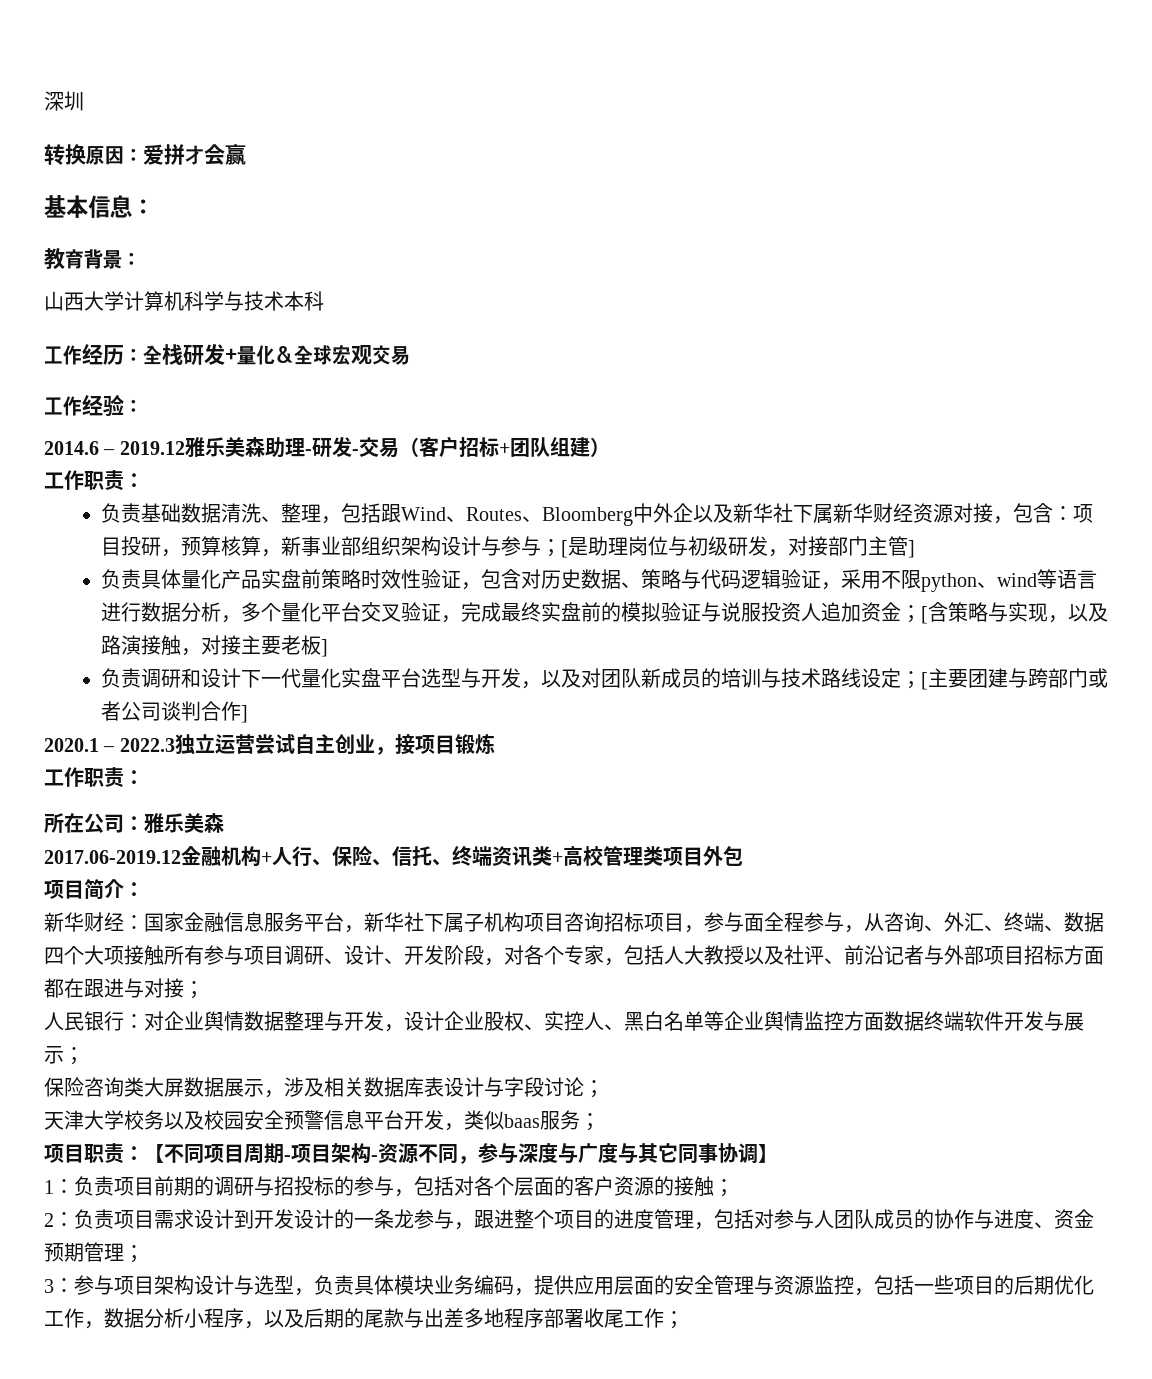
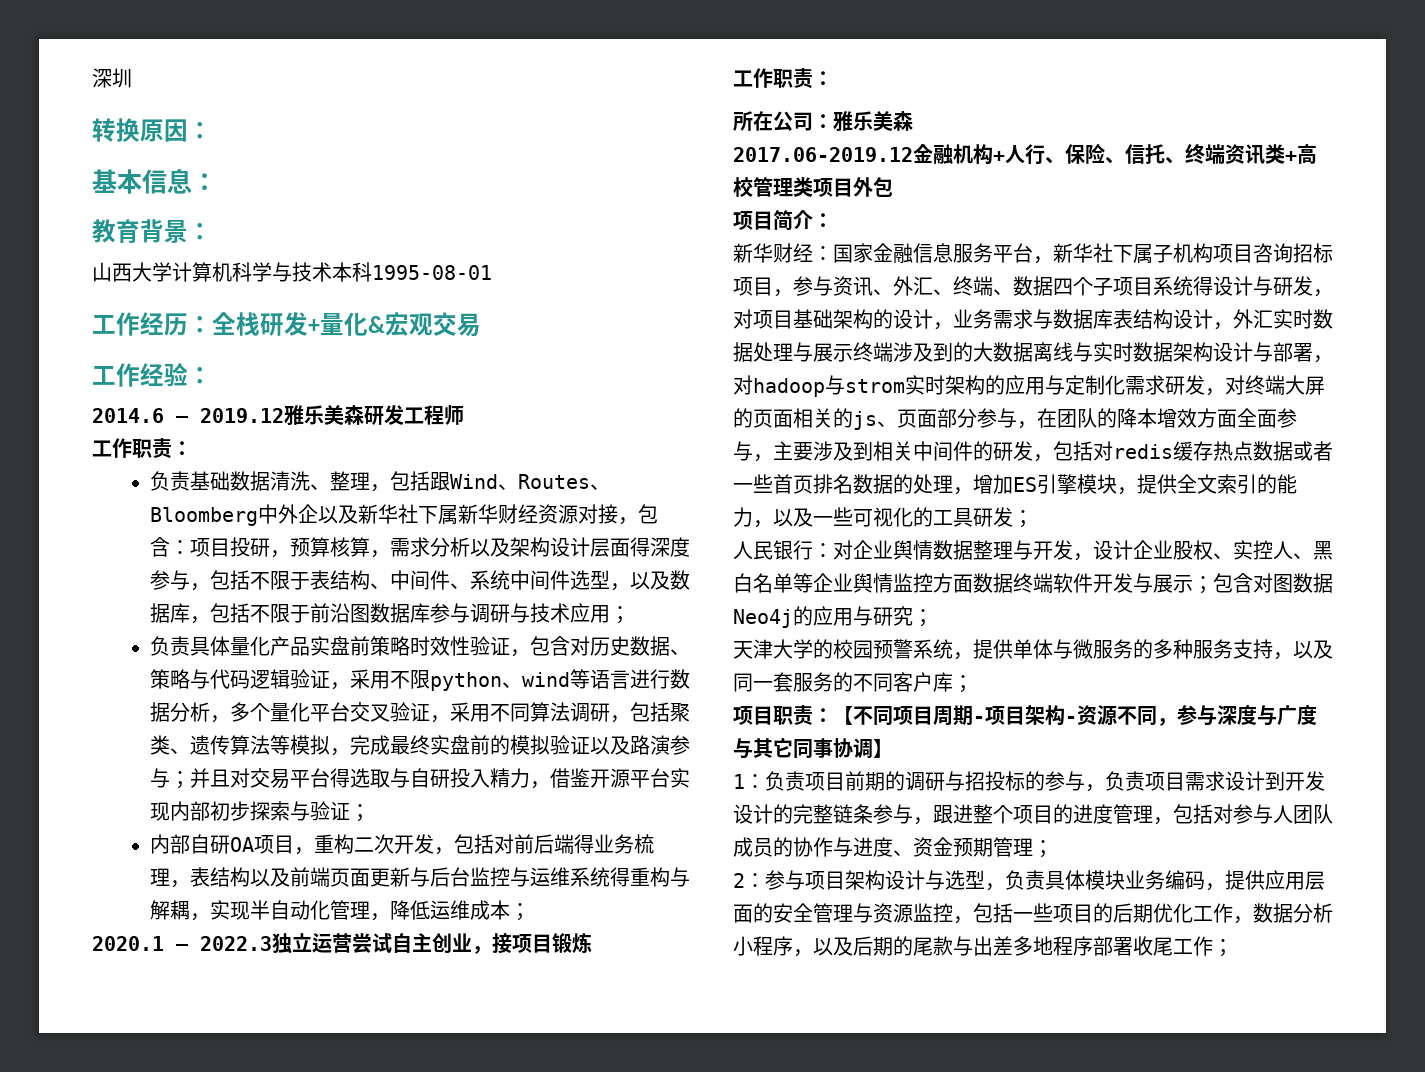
- 转换原因：爱拼才会赢
+ 转换原因：
- 山西大学计算机科学与技术本科
+ 山西大学计算机科学与技术本科1995-08-01
- 工作经历：全栈研发+量化&全球宏观交易
+ 工作经历：全栈研发+量化&宏观交易
- 2014.6 – 2019.12雅乐美森助理-研发-交易（客户招标+团队组建）
+ 2014.6 – 2019.12雅乐美森研发工程师
- 负责基础数据清洗、整理，包括跟Wind、Routes、Bloomberg中外企以及新华社下属新华财经资源对接，包含：项目投研，预算核算，新事业部组织架构设计与参与；[是助理岗位与初级研发，对接部门主管]
+ 负责基础数据清洗、整理，包括跟Wind、Routes、Bloomberg中外企以及新华社下属新华财经资源对接，包含：项目投研，预算核算，需求分析以及架构设计层面得深度参与，包括不限于表结构、中间件、系统中间件选型，以及数据库，包括不限于前沿图数据库参与调研与技术应用；
- 负责具体量化产品实盘前策略时效性验证，包含对历史数据、策略与代码逻辑验证，采用不限python、wind等语言进行数据分析，多个量化平台交叉验证，完成最终实盘前的模拟验证与说服投资人追加资金；[含策略与实现，以及路演接触，对接主要老板]
- 负责调研和设计下一代量化实盘平台选型与开发，以及对团队新成员的培训与技术路线设定；[主要团建与跨部门或者公司谈判合作]
+ 负责具体量化产品实盘前策略时效性验证，包含对历史数据、策略与代码逻辑验证，采用不限python、wind等语言进行数据分析，多个量化平台交叉验证，采用不同算法调研，包括聚类、遗传算法等模拟，完成最终实盘前的模拟验证以及路演参与；并且对交易平台得选取与自研投入精力，借鉴开源平台实现内部初步探索与验证；
+ 内部自研OA项目，重构二次开发，包括对前后端得业务梳理，表结构以及前端页面更新与后台监控与运维系统得重构与解耦，实现半自动化管理，降低运维成本；
- 新华财经：国家金融信息服务平台，新华社下属子机构项目咨询招标项目，参与面全程参与，从咨询、外汇、终端、数据四个大项接触所有参与项目调研、设计、开发阶段，对各个专家，包括人大教授以及社评、前沿记者与外部项目招标方面都在跟进与对接；
+ 新华财经：国家金融信息服务平台，新华社下属子机构项目咨询招标项目，参与资讯、外汇、终端、数据四个子项目系统得设计与研发，对项目基础架构的设计，业务需求与数据库表结构设计，外汇实时数据处理与展示终端涉及到的大数据离线与实时数据架构设计与部署，对hadoop与strom实时架构的应用与定制化需求研发，对终端大屏的页面相关的js、页面部分参与，在团队的降本增效方面全面参与，主要涉及到相关中间件的研发，包括对redis缓存热点数据或者一些首页排名数据的处理，增加ES引擎模块，提供全文索引的能力，以及一些可视化的工具研发；
- 人民银行：对企业舆情数据整理与开发，设计企业股权、实控人、黑白名单等企业舆情监控方面数据终端软件开发与展示；
- 保险咨询类大屏数据展示，涉及相关数据库表设计与字段讨论；
- 天津大学校务以及校园安全预警信息平台开发，类似baas服务；
+ 人民银行：对企业舆情数据整理与开发，设计企业股权、实控人、黑白名单等企业舆情监控方面数据终端软件开发与展示；包含对图数据Neo4j的应用与研究；
+ 天津大学的校园预警系统，提供单体与微服务的多种服务支持，以及同一套服务的不同客户库；
- 1：负责项目前期的调研与招投标的参与，包括对各个层面的客户资源的接触；
- 2：负责项目需求设计到开发设计的一条龙参与，跟进整个项目的进度管理，包括对参与人团队成员的协作与进度、资金预期管理；
+ 1：负责项目前期的调研与招投标的参与，负责项目需求设计到开发设计的完整链条参与，跟进整个项目的进度管理，包括对参与人团队成员的协作与进度、资金预期管理；
- 3：参与项目架构设计与选型，负责具体模块业务编码，提供应用层面的安全管理与资源监控，包括一些项目的后期优化工作，数据分析小程序，以及后期的尾款与出差多地程序部署收尾工作；
+ 2：参与项目架构设计与选型，负责具体模块业务编码，提供应用层面的安全管理与资源监控，包括一些项目的后期优化工作，数据分析小程序，以及后期的尾款与出差多地程序部署收尾工作；

